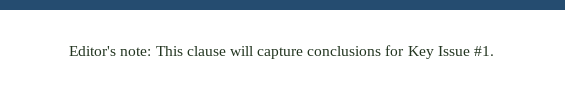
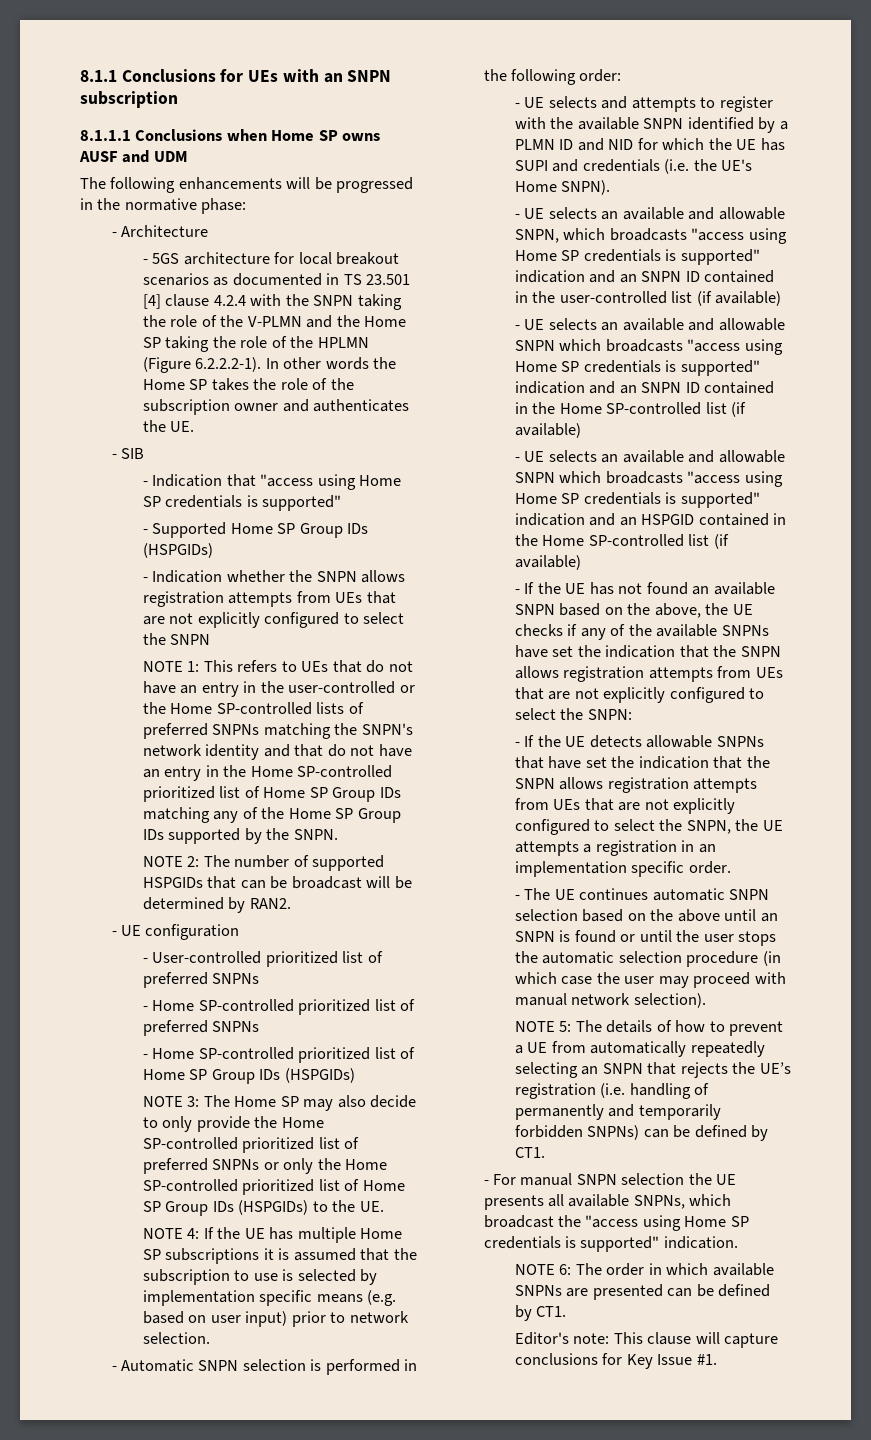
+ 8.1.1 Conclusions for UEs with an SNPN subscription
+ 8.1.1.1 Conclusions when Home SP owns AUSF and UDM
+ The following enhancements will be progressed in the normative phase:
+ - Architecture
+ - 5GS architecture for local breakout scenarios as documented in TS 23.501 [4] clause 4.2.4 with the SNPN taking the role of the V-PLMN and the Home SP taking the role of the HPLMN (Figure 6.2.2.2-1). In other words the Home SP takes the role of the subscription owner and authenticates the UE.
+ - SIB
+ - Indication that "access using Home SP credentials is supported"
+ - Supported Home SP Group IDs (HSPGIDs)
+ - Indication whether the SNPN allows registration attempts from UEs that are not explicitly configured to select the SNPN
+ NOTE 1: This refers to UEs that do not have an entry in the user-controlled or the Home SP-controlled lists of preferred SNPNs matching the SNPN's network identity and that do not have an entry in the Home SP-controlled prioritized list of Home SP Group IDs matching any of the Home SP Group IDs supported by the SNPN.
+ NOTE 2: The number of supported HSPGIDs that can be broadcast will be determined by RAN2.
+ - UE configuration
+ - User-controlled prioritized list of preferred SNPNs
+ - Home SP-controlled prioritized list of preferred SNPNs
+ - Home SP-controlled prioritized list of Home SP Group IDs (HSPGIDs)
+ NOTE 3: The Home SP may also decide to only provide the Home SP-controlled prioritized list of preferred SNPNs or only the Home SP-controlled prioritized list of Home SP Group IDs (HSPGIDs) to the UE.
+ NOTE 4: If the UE has multiple Home SP subscriptions it is assumed that the subscription to use is selected by implementation specific means (e.g. based on user input) prior to network selection.
+ - Automatic SNPN selection is performed in the following order:
+ - UE selects and attempts to register with the available SNPN identified by a PLMN ID and NID for which the UE has SUPI and credentials (i.e. the UE's Home SNPN).
+ - UE selects an available and allowable SNPN, which broadcasts "access using Home SP credentials is supported" indication and an SNPN ID contained in the user-controlled list (if available)
+ - UE selects an available and allowable SNPN which broadcasts "access using Home SP credentials is supported" indication and an SNPN ID contained in the Home SP-controlled list (if available)
+ - UE selects an available and allowable SNPN which broadcasts "access using Home SP credentials is supported" indication and an HSPGID contained in the Home SP-controlled list (if available)
+ - If the UE has not found an available SNPN based on the above, the UE checks if any of the available SNPNs have set the indication that the SNPN allows registration attempts from UEs that are not explicitly configured to select the SNPN:
+ - If the UE detects allowable SNPNs that have set the indication that the SNPN allows registration attempts from UEs that are not explicitly configured to select the SNPN, the UE attempts a registration in an implementation specific order.
+ - The UE continues automatic SNPN selection based on the above until an SNPN is found or until the user stops the automatic selection procedure (in which case the user may proceed with manual network selection).
+ NOTE 5: The details of how to prevent a UE from automatically repeatedly selecting an SNPN that rejects the UE’s registration (i.e. handling of permanently and temporarily forbidden SNPNs) can be defined by CT1.
+ - For manual SNPN selection the UE presents all available SNPNs, which broadcast the "access using Home SP credentials is supported" indication.
+ NOTE 6: The order in which available SNPNs are presented can be defined by CT1.

